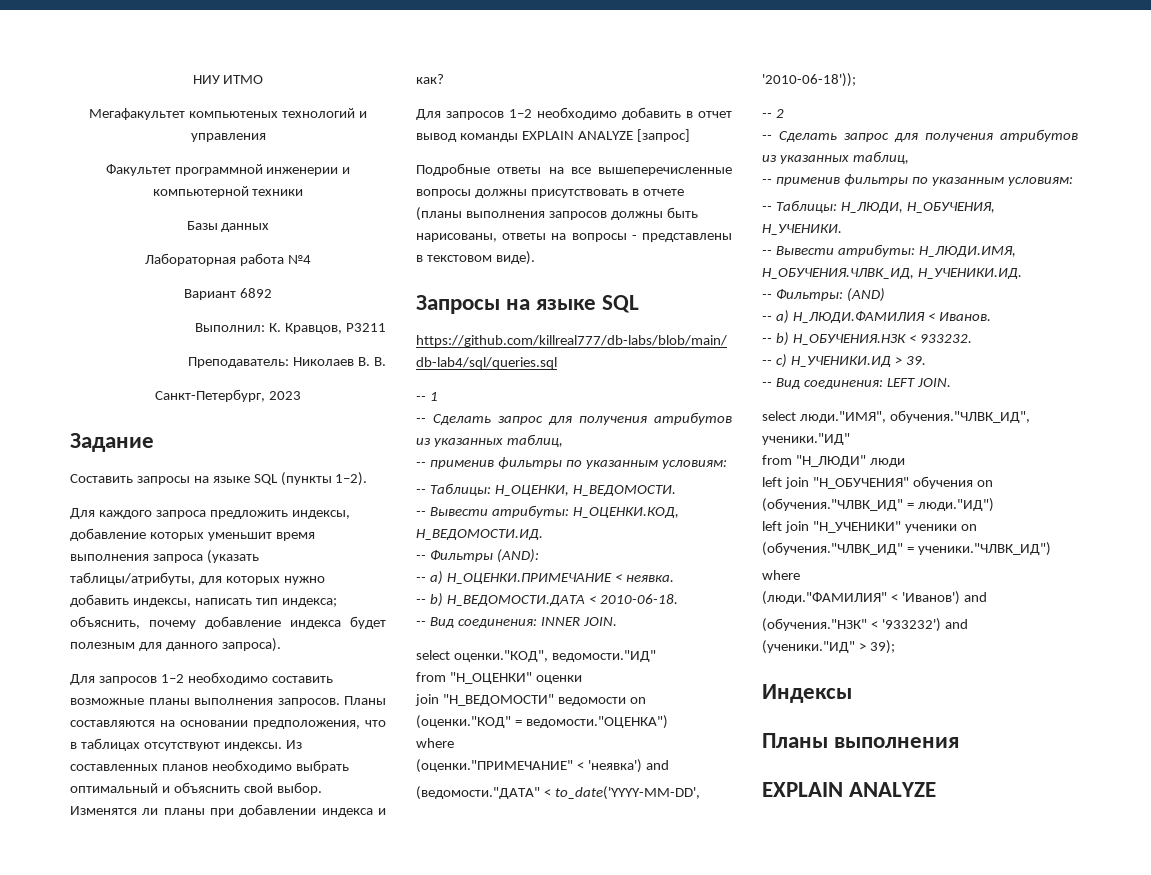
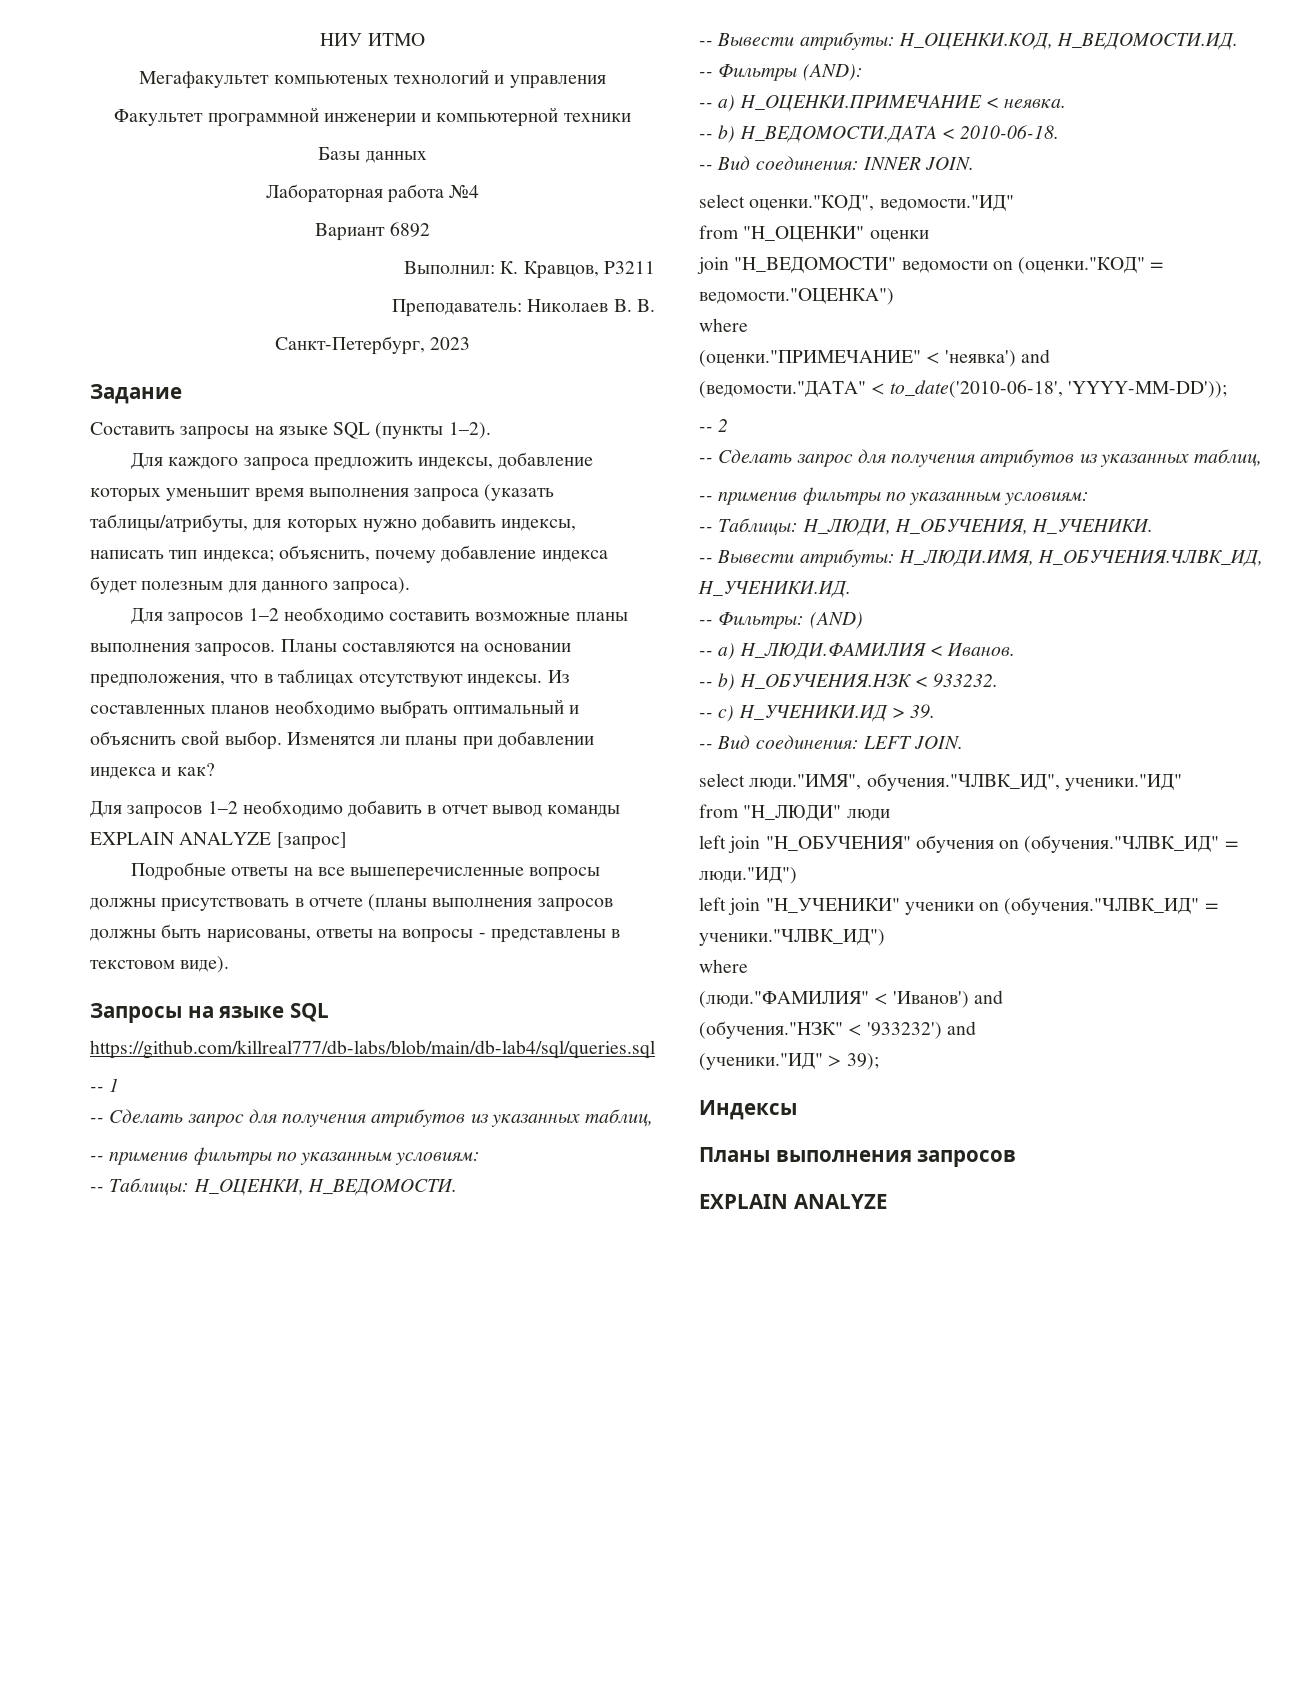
- (ведомости."ДАТА" < to_date('YYYY-MM-DD', '2010-06-18'));
+ (ведомости."ДАТА" < to_date('2010-06-18', 'YYYY-MM-DD'));
- Планы выполнения
+ Планы выполнения запросов

